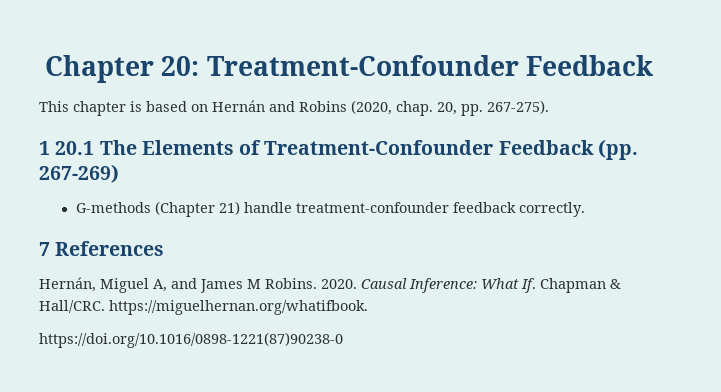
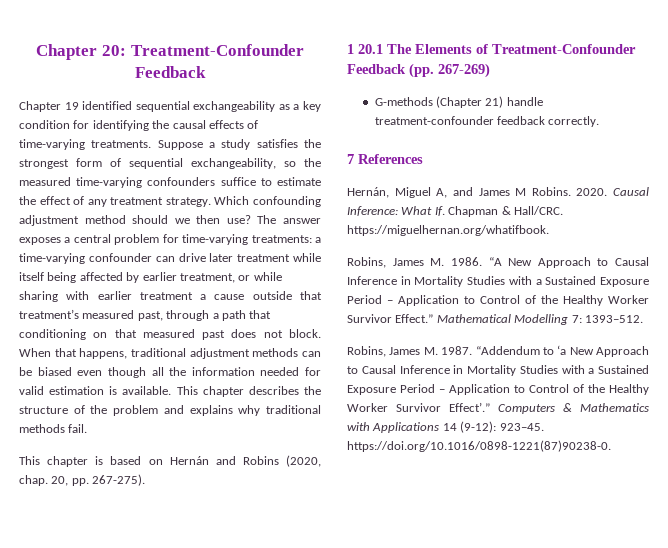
+ Chapter 19 identified sequential exchangeability as a key condition for identifying the causal effects of time-varying treatments. Suppose a study satisfies the strongest form of sequential exchangeability, so the measured time-varying confounders suffice to estimate the effect of any treatment strategy. Which confounding adjustment method should we then use? The answer exposes a central problem for time-varying treatments: a time-varying confounder can drive later treatment while itself being affected by earlier treatment, or while sharing with earlier treatment a cause outside that treatment’s measured past, through a path that conditioning on that measured past does not block. When that happens, traditional adjustment methods can be biased even though all the information needed for valid estimation is available. This chapter describes the structure of the problem and explains why traditional methods fail.
- https://doi.org/10.1016/0898-1221(87)90238-0
+ Robins, James M. 1986. “A New Approach to Causal Inference in Mortality Studies with a Sustained Exposure Period – Application to Control of the Healthy Worker Survivor Effect.” Mathematical Modelling 7: 1393–512.
+ Robins, James M. 1987. “Addendum to ‘a New Approach to Causal Inference in Mortality Studies with a Sustained Exposure Period – Application to Control of the Healthy Worker Survivor Effect’.” Computers & Mathematics with Applications 14 (9-12): 923–45. https://doi.org/10.1016/0898-1221(87)90238-0.

